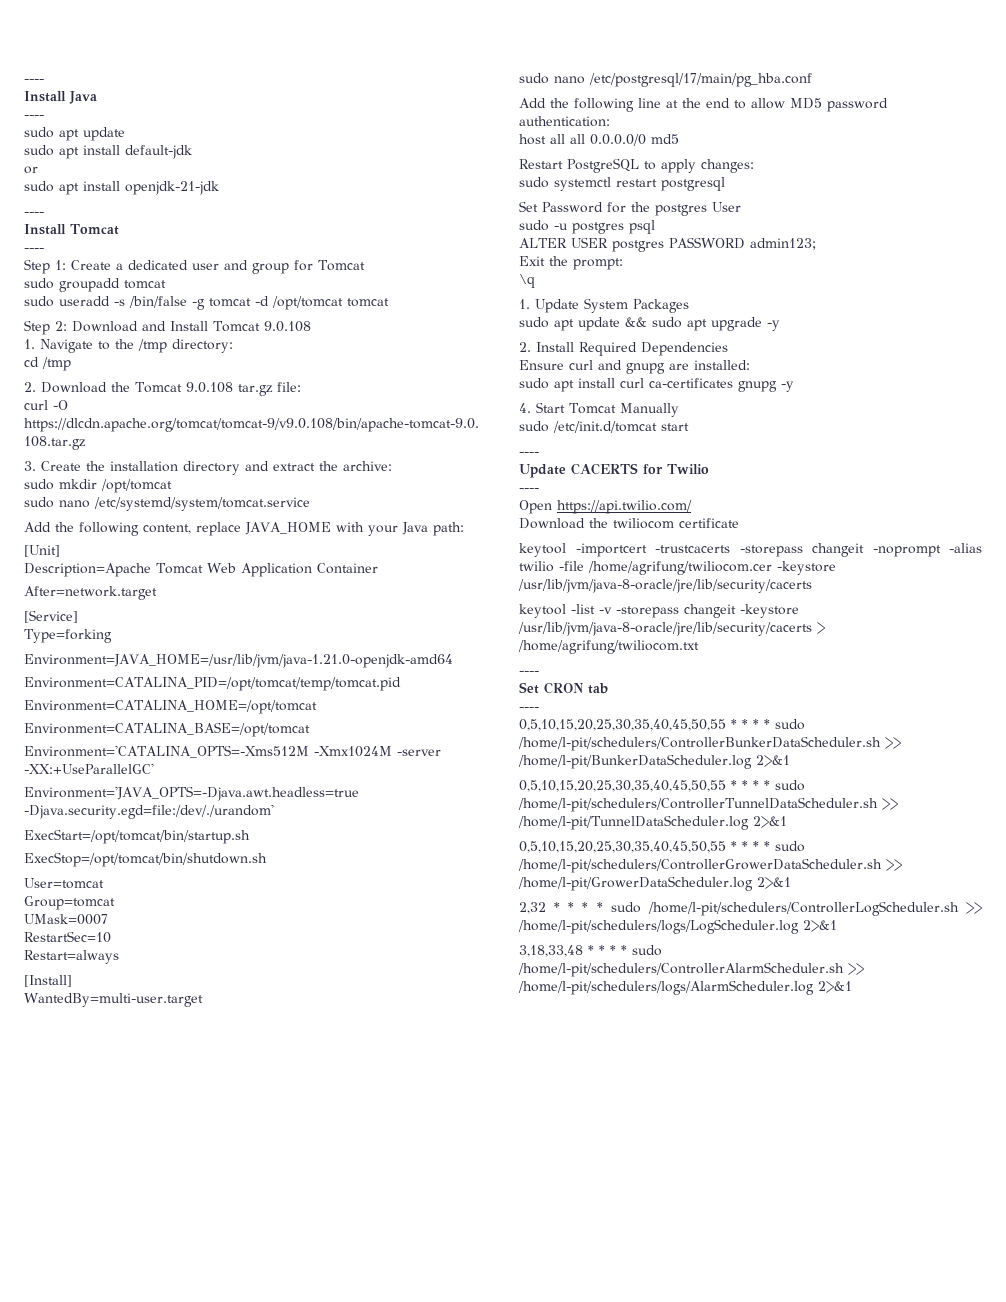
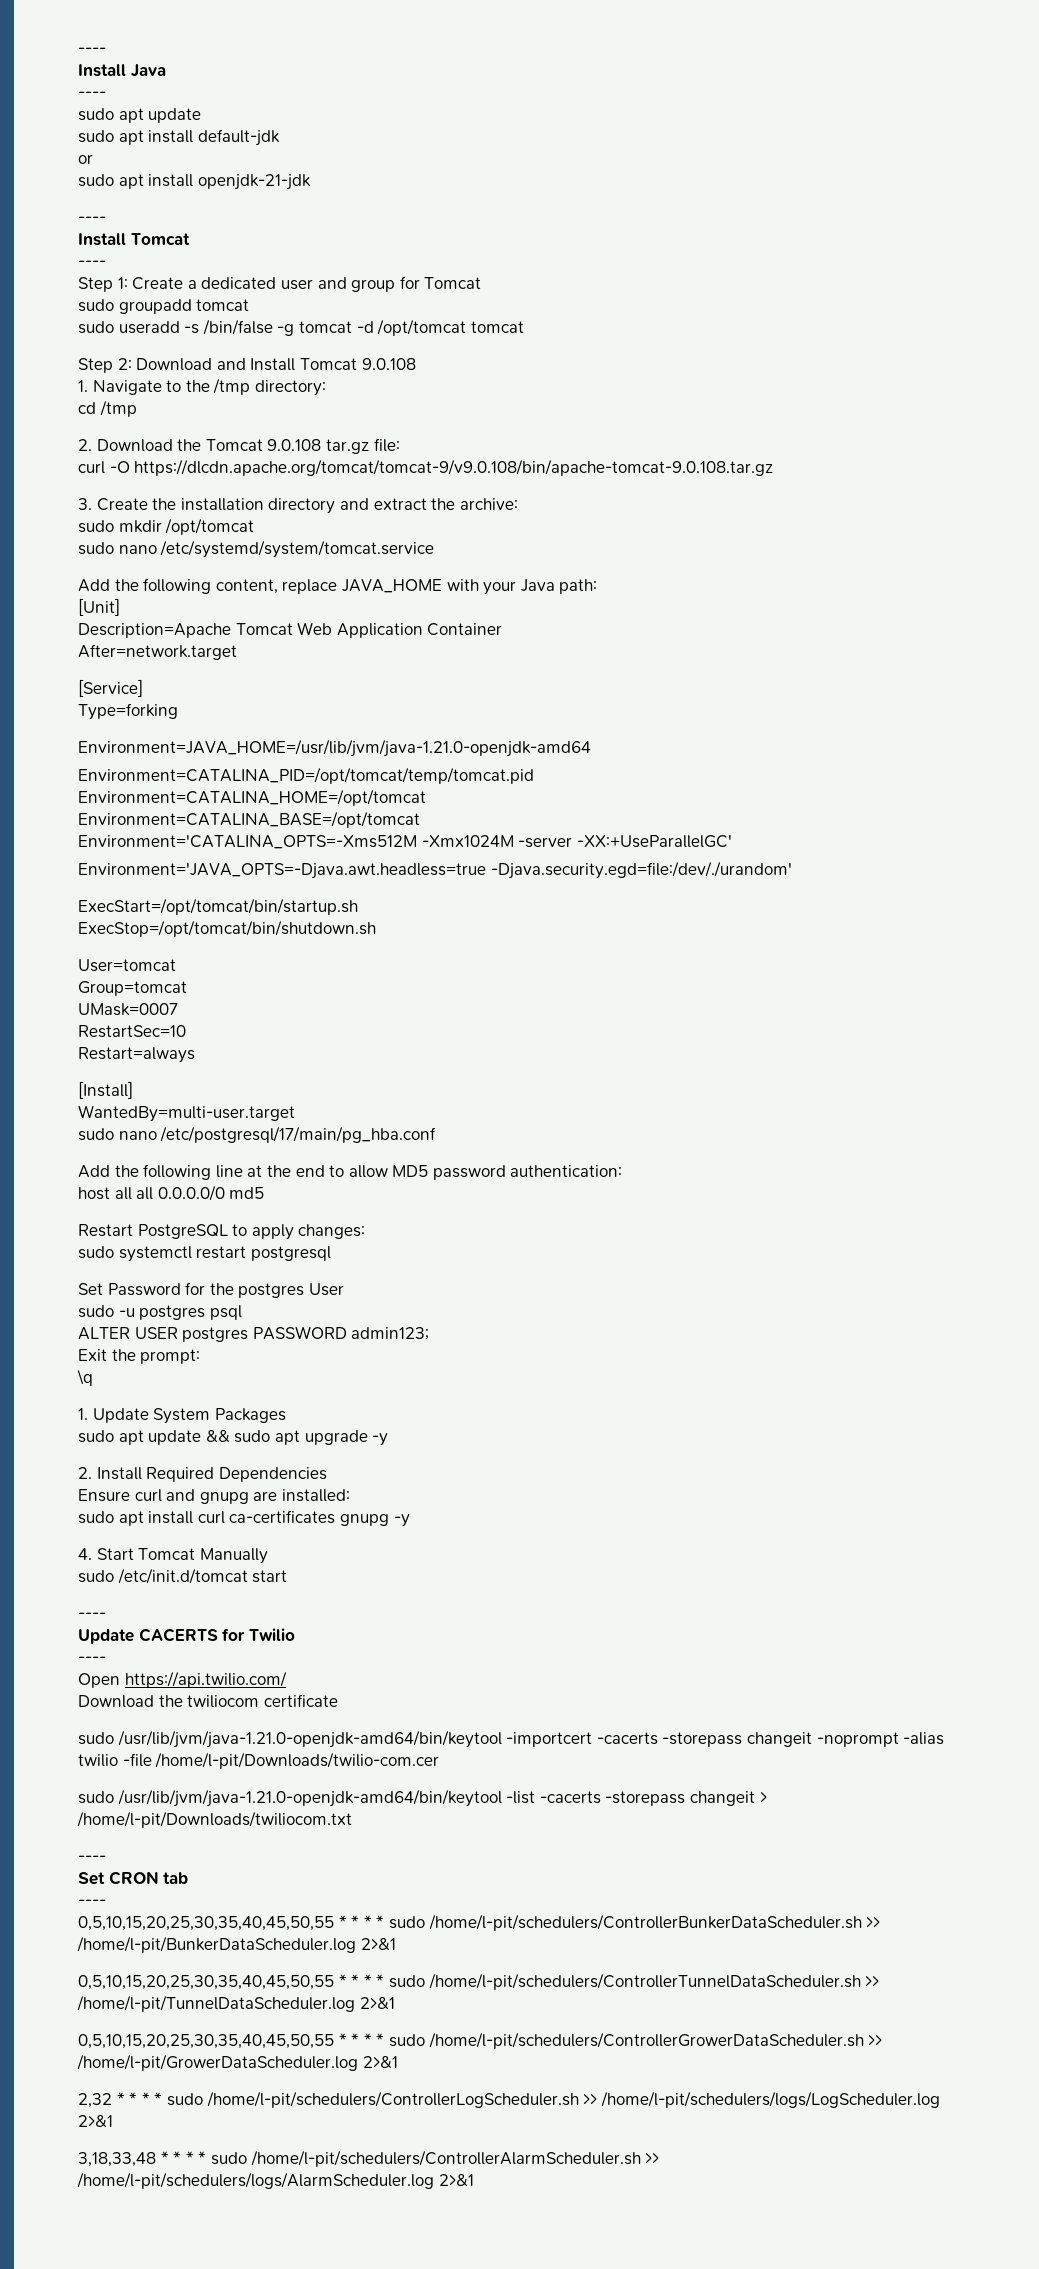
- keytool -importcert -trustcacerts -storepass changeit -noprompt -alias twilio -file /home/agrifung/twiliocom.cer -keystore /usr/lib/jvm/java-8-oracle/jre/lib/security/cacerts
- keytool -list -v -storepass changeit -keystore /usr/lib/jvm/java-8-oracle/jre/lib/security/cacerts > /home/agrifung/twiliocom.txt
+ sudo /usr/lib/jvm/java-1.21.0-openjdk-amd64/bin/keytool -importcert -cacerts -storepass changeit -noprompt -alias twilio -file /home/l-pit/Downloads/twilio-com.cer
+ sudo /usr/lib/jvm/java-1.21.0-openjdk-amd64/bin/keytool -list -cacerts -storepass changeit > /home/l-pit/Downloads/twiliocom.txt

